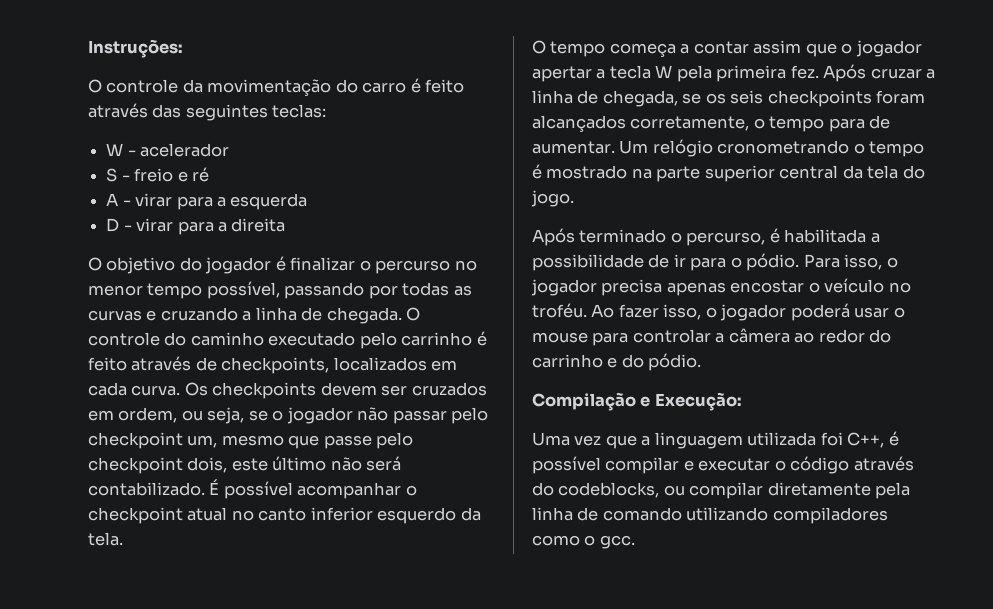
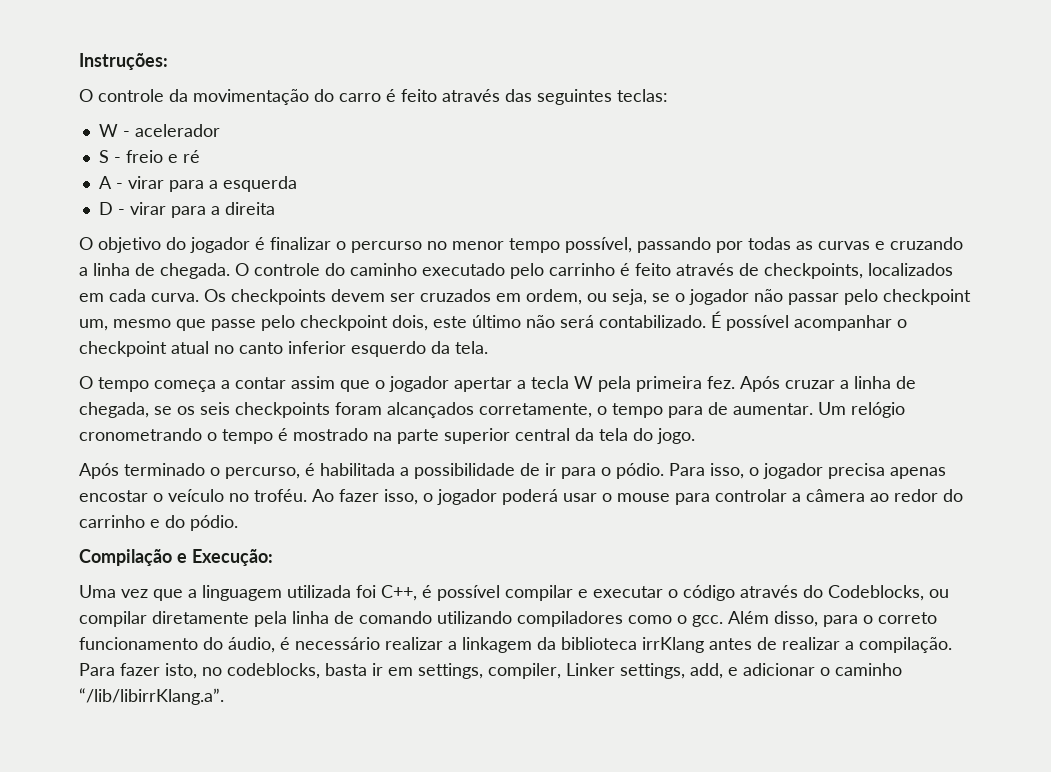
- Uma vez que a linguagem utilizada foi C++, é possível compilar e executar o código através do codeblocks, ou compilar diretamente pela linha de comando utilizando compiladores como o gcc.
+ Uma vez que a linguagem utilizada foi C++, é possível compilar e executar o código através do Codeblocks, ou compilar diretamente pela linha de comando utilizando compiladores como o gcc.
+ Além disso, para o correto funcionamento do áudio, é necessário realizar a linkagem da biblioteca irrKlang antes de realizar a compilação. Para fazer isto, no codeblocks, basta ir em settings, compiler, Linker settings, add, e adicionar o caminho “/lib/libirrKlang.a”.

